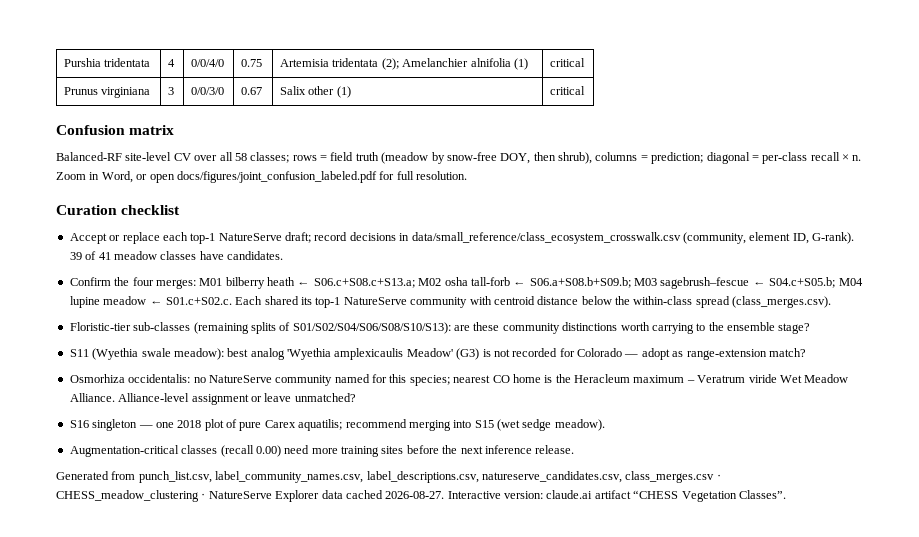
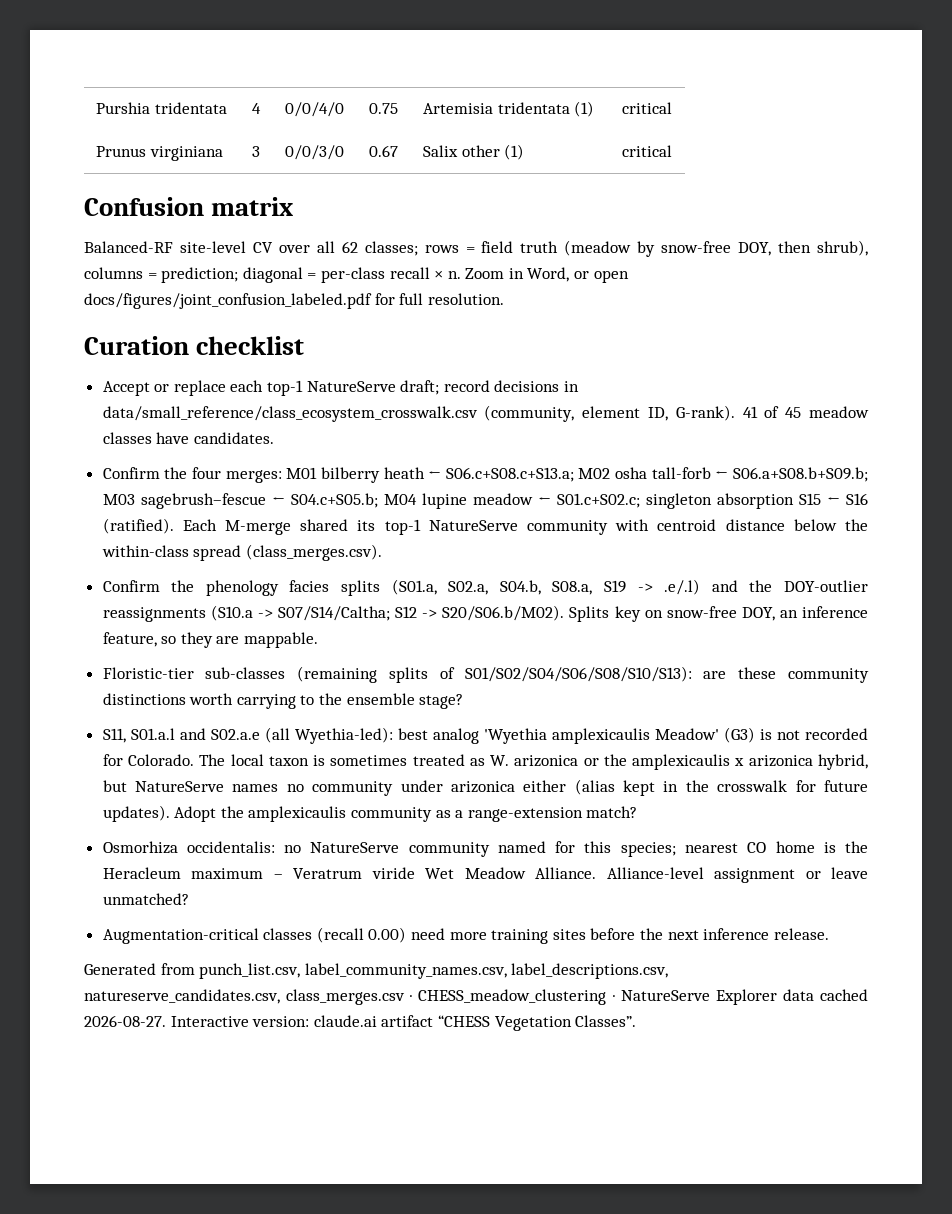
- Purshia tridentata | 4 | 0/0/4/0 | 0.75 | Artemisia tridentata (2); Amelanchier alnifolia (1) | critical
+ Purshia tridentata | 4 | 0/0/4/0 | 0.75 | Artemisia tridentata (1) | critical
- Balanced-RF site-level CV over all 58 classes; rows = field truth (meadow by snow-free DOY, then shrub), columns = prediction; diagonal = per-class recall × n.
+ Balanced-RF site-level CV over all 62 classes; rows = field truth (meadow by snow-free DOY, then shrub), columns = prediction; diagonal = per-class recall × n.
- 39 of 41 meadow classes have candidates.
+ 41 of 45 meadow classes have candidates.
- Confirm the four merges: M01 bilberry heath ← S06.c+S08.c+S13.a; M02 osha tall-forb ← S06.a+S08.b+S09.b; M03 sagebrush–fescue ← S04.c+S05.b; M04 lupine meadow ← S01.c+S02.c. Each shared its top-1 NatureServe community with centroid distance below the within-class spread (class_merges.csv).
+ Confirm the four merges: M01 bilberry heath ← S06.c+S08.c+S13.a; M02 osha tall-forb ← S06.a+S08.b+S09.b; M03 sagebrush–fescue ← S04.c+S05.b; M04 lupine meadow ← S01.c+S02.c; singleton absorption S15 ← S16 (ratified). Each M-merge shared its top-1 NatureServe community with centroid distance below the within-class spread (class_merges.csv).
+ Confirm the phenology facies splits (S01.a, S02.a, S04.b, S08.a, S19 -> .e/.l) and the DOY-outlier reassignments (S10.a -> S07/S14/Caltha; S12 -> S20/S06.b/M02). Splits key on snow-free DOY, an inference feature, so they are mappable.
- S11 (Wyethia swale meadow): best analog 'Wyethia amplexicaulis Meadow' (G3) is not recorded for Colorado — adopt as range-extension match?
+ S11, S01.a.l and S02.a.e (all Wyethia-led): best analog 'Wyethia amplexicaulis Meadow' (G3) is not recorded for Colorado. The local taxon is sometimes treated as W. arizonica or the amplexicaulis x arizonica hybrid, but NatureServe names no community under arizonica either (alias kept in the crosswalk for future updates). Adopt the amplexicaulis community as a range-extension match?
- S16 singleton — one 2018 plot of pure Carex aquatilis; recommend merging into S15 (wet sedge meadow).

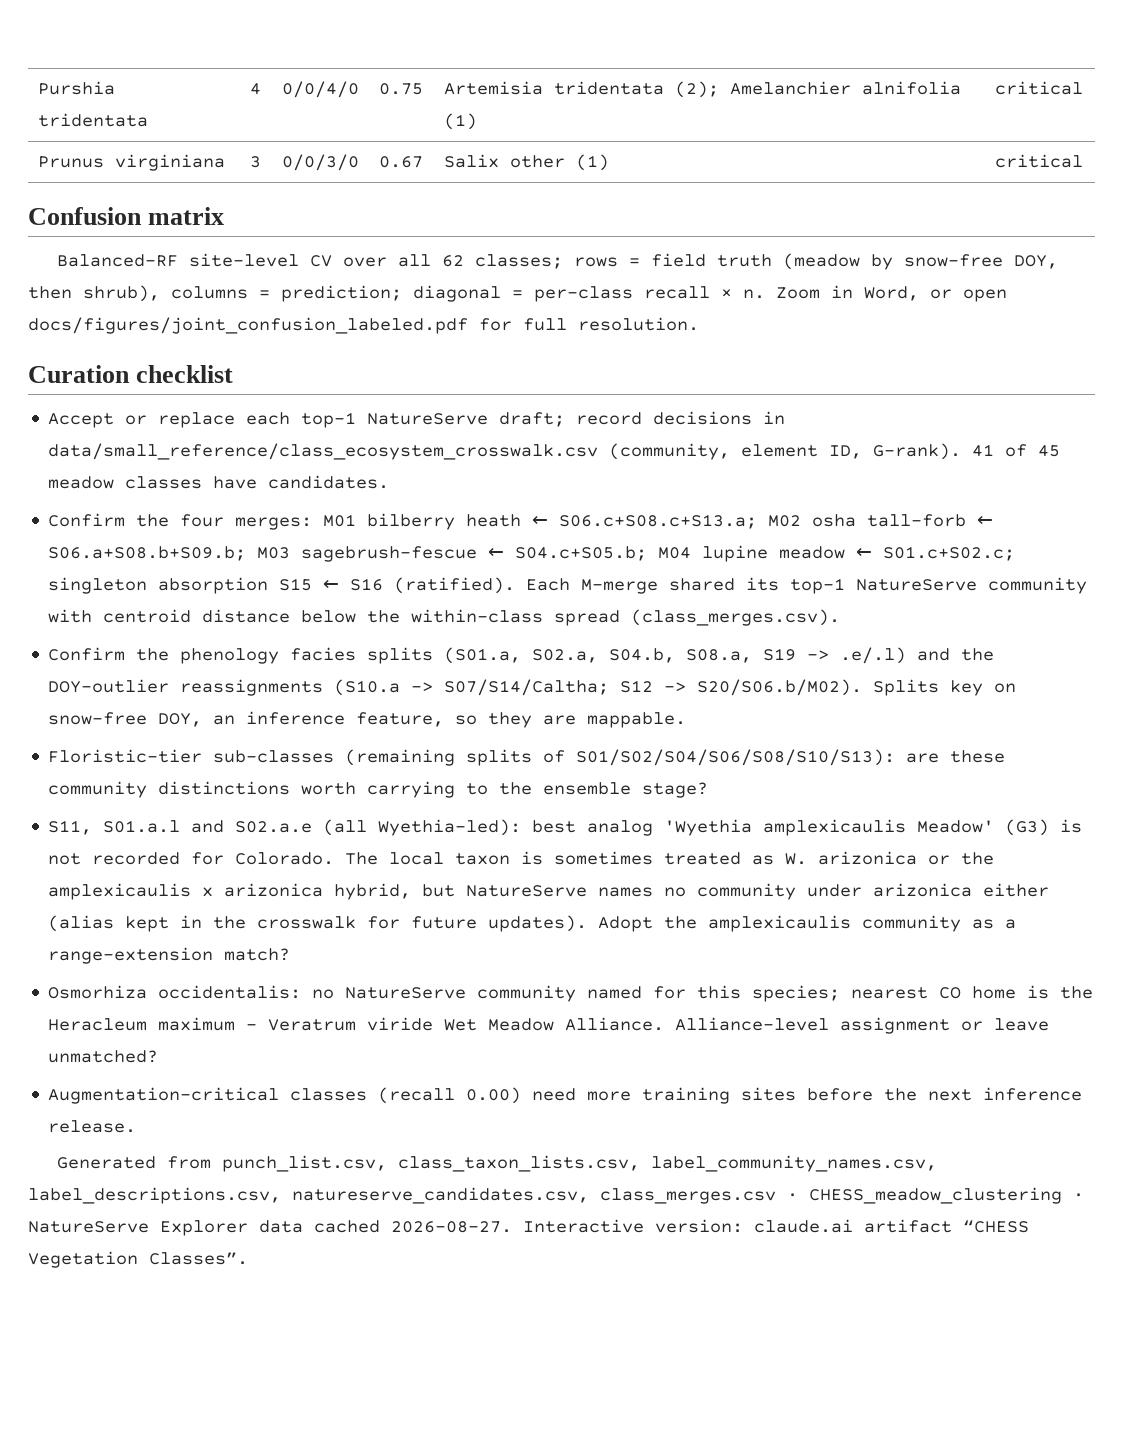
- Purshia tridentata | 4 | 0/0/4/0 | 0.75 | Artemisia tridentata (1) | critical
+ Purshia tridentata | 4 | 0/0/4/0 | 0.75 | Artemisia tridentata (2); Amelanchier alnifolia (1) | critical
- Generated from punch_list.csv, label_community_names.csv, label_descriptions.csv, natureserve_candidates.csv, class_merges.csv · CHESS_meadow_clustering · NatureServe Explorer data cached 2026-08-27.
+ Generated from punch_list.csv, class_taxon_lists.csv, label_community_names.csv, label_descriptions.csv, natureserve_candidates.csv, class_merges.csv · CHESS_meadow_clustering · NatureServe Explorer data cached 2026-08-27.

